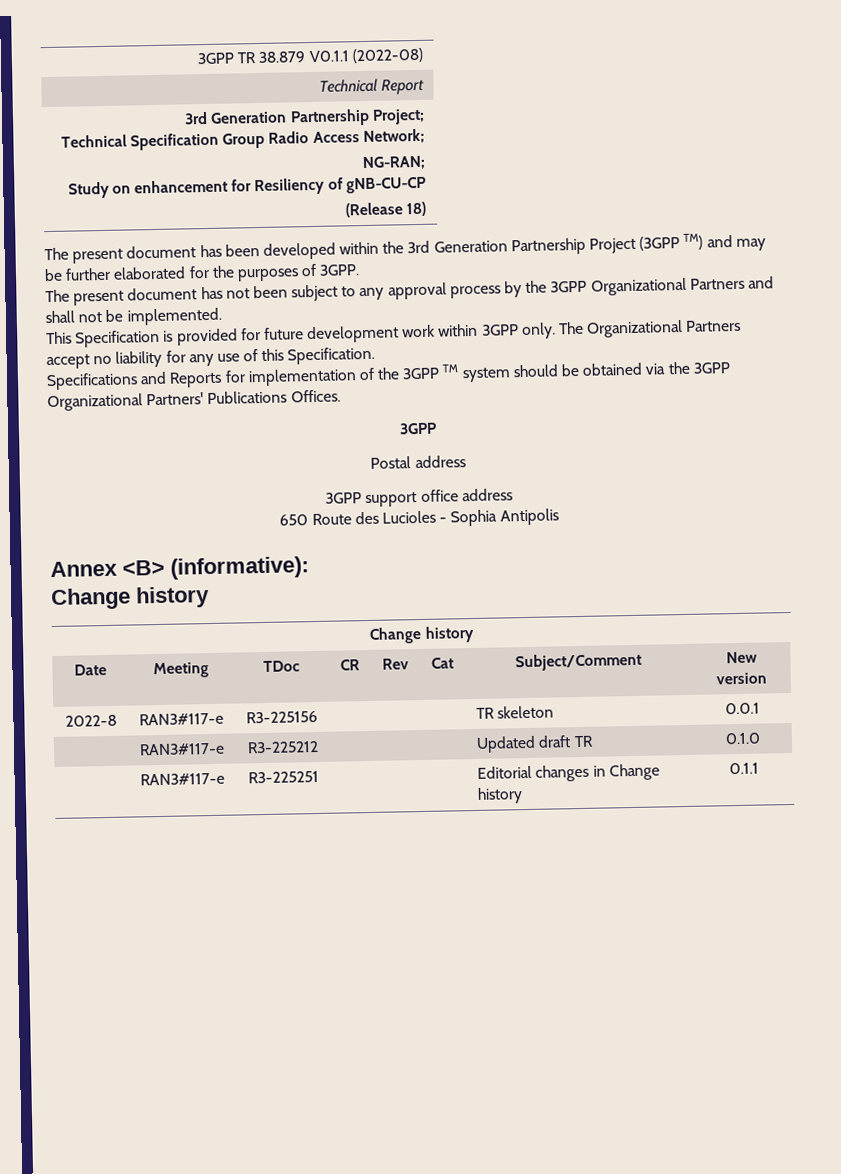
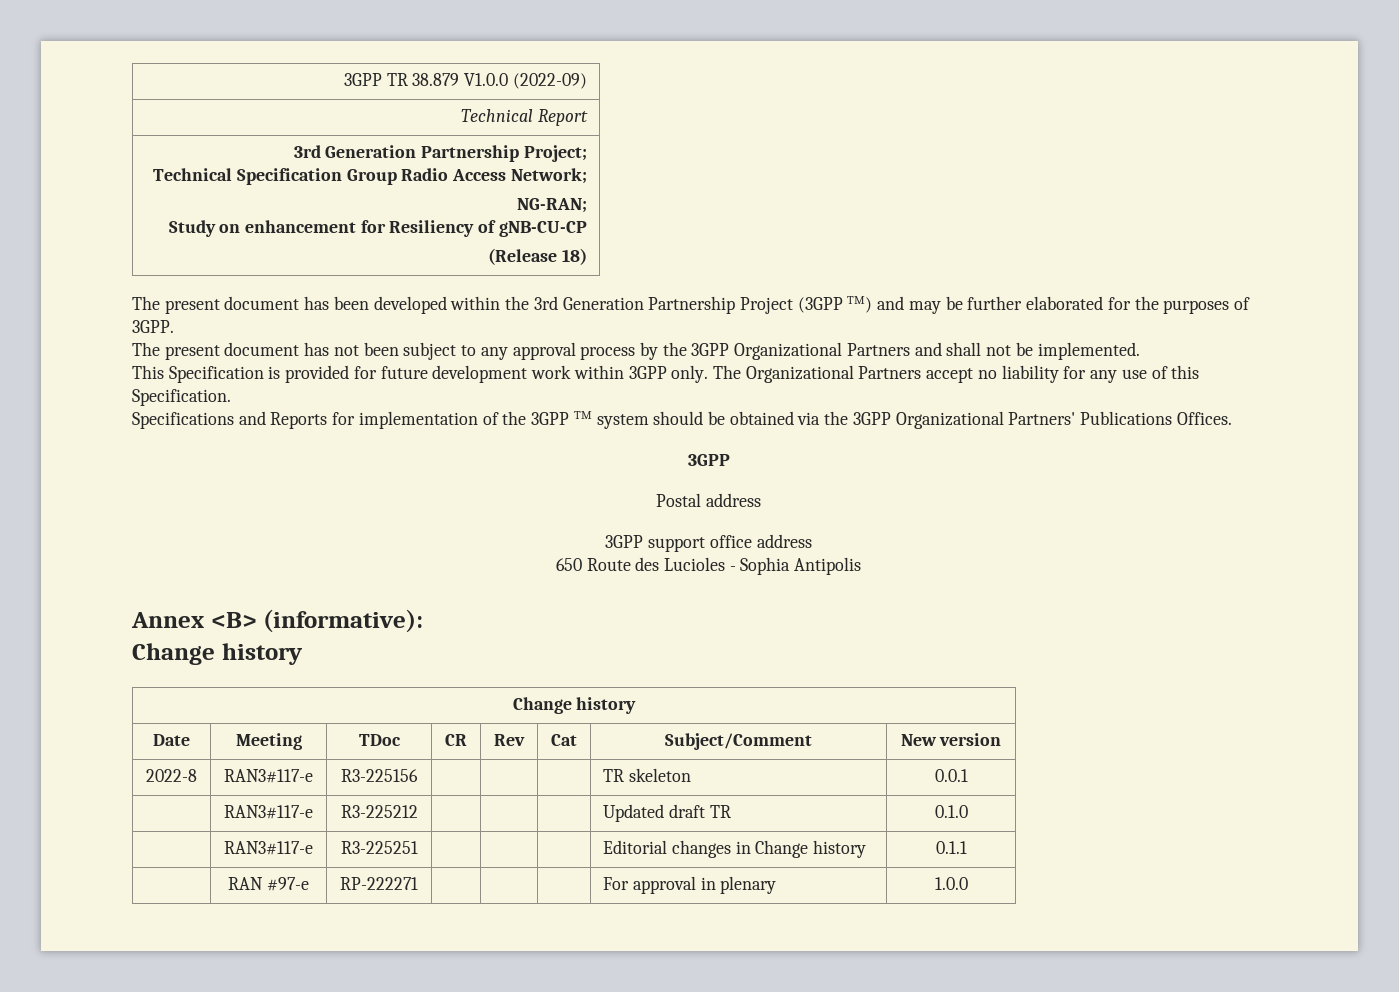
- 3GPP TR 38.879 V0.1.1 (2022-08)
+ 3GPP TR 38.879 V1.0.0 (2022-09)
+ | RAN #97-e | RP-222271 | | | | For approval in plenary | 1.0.0

